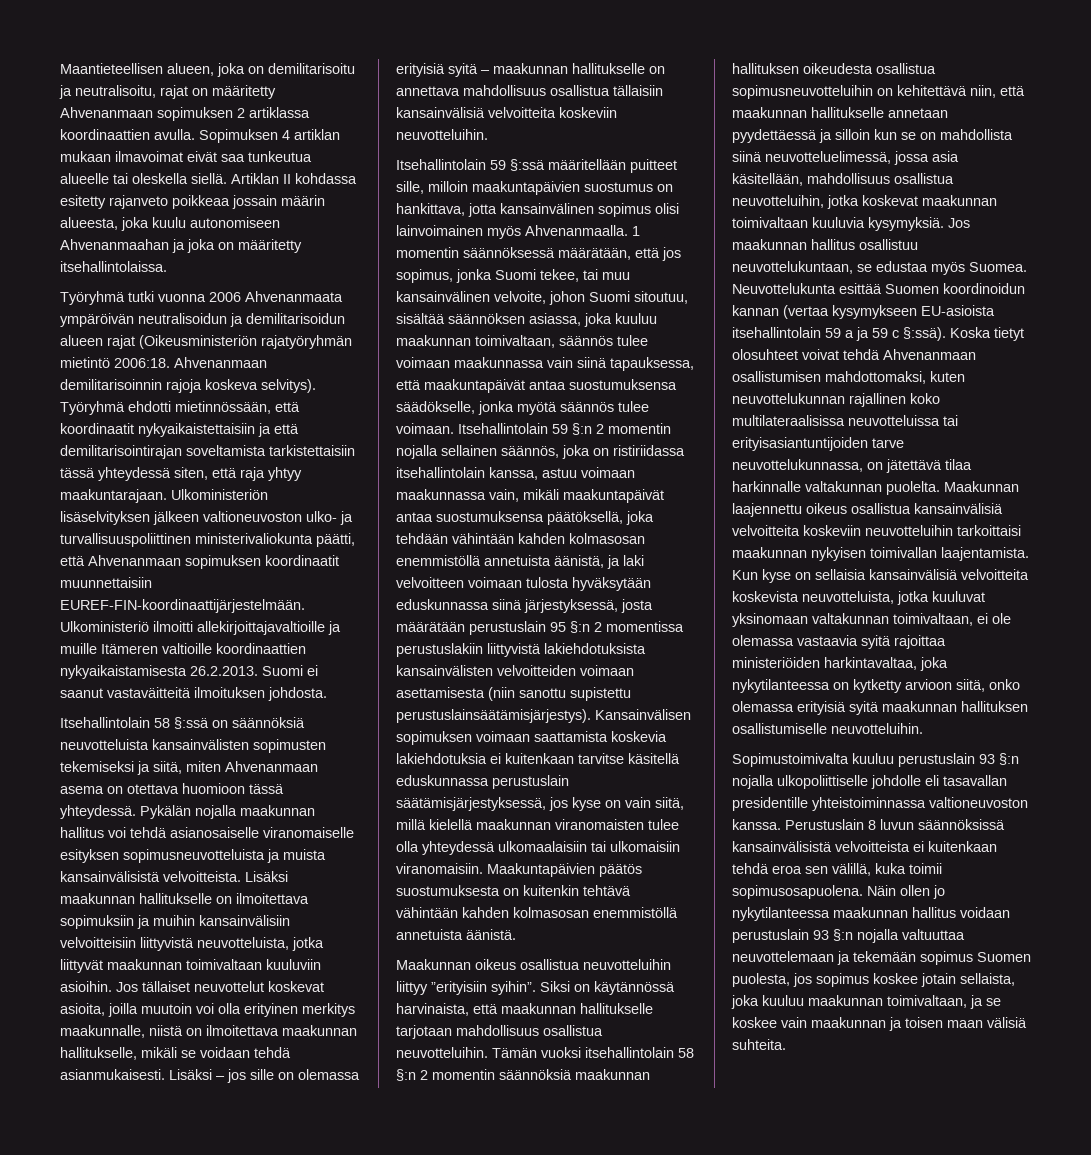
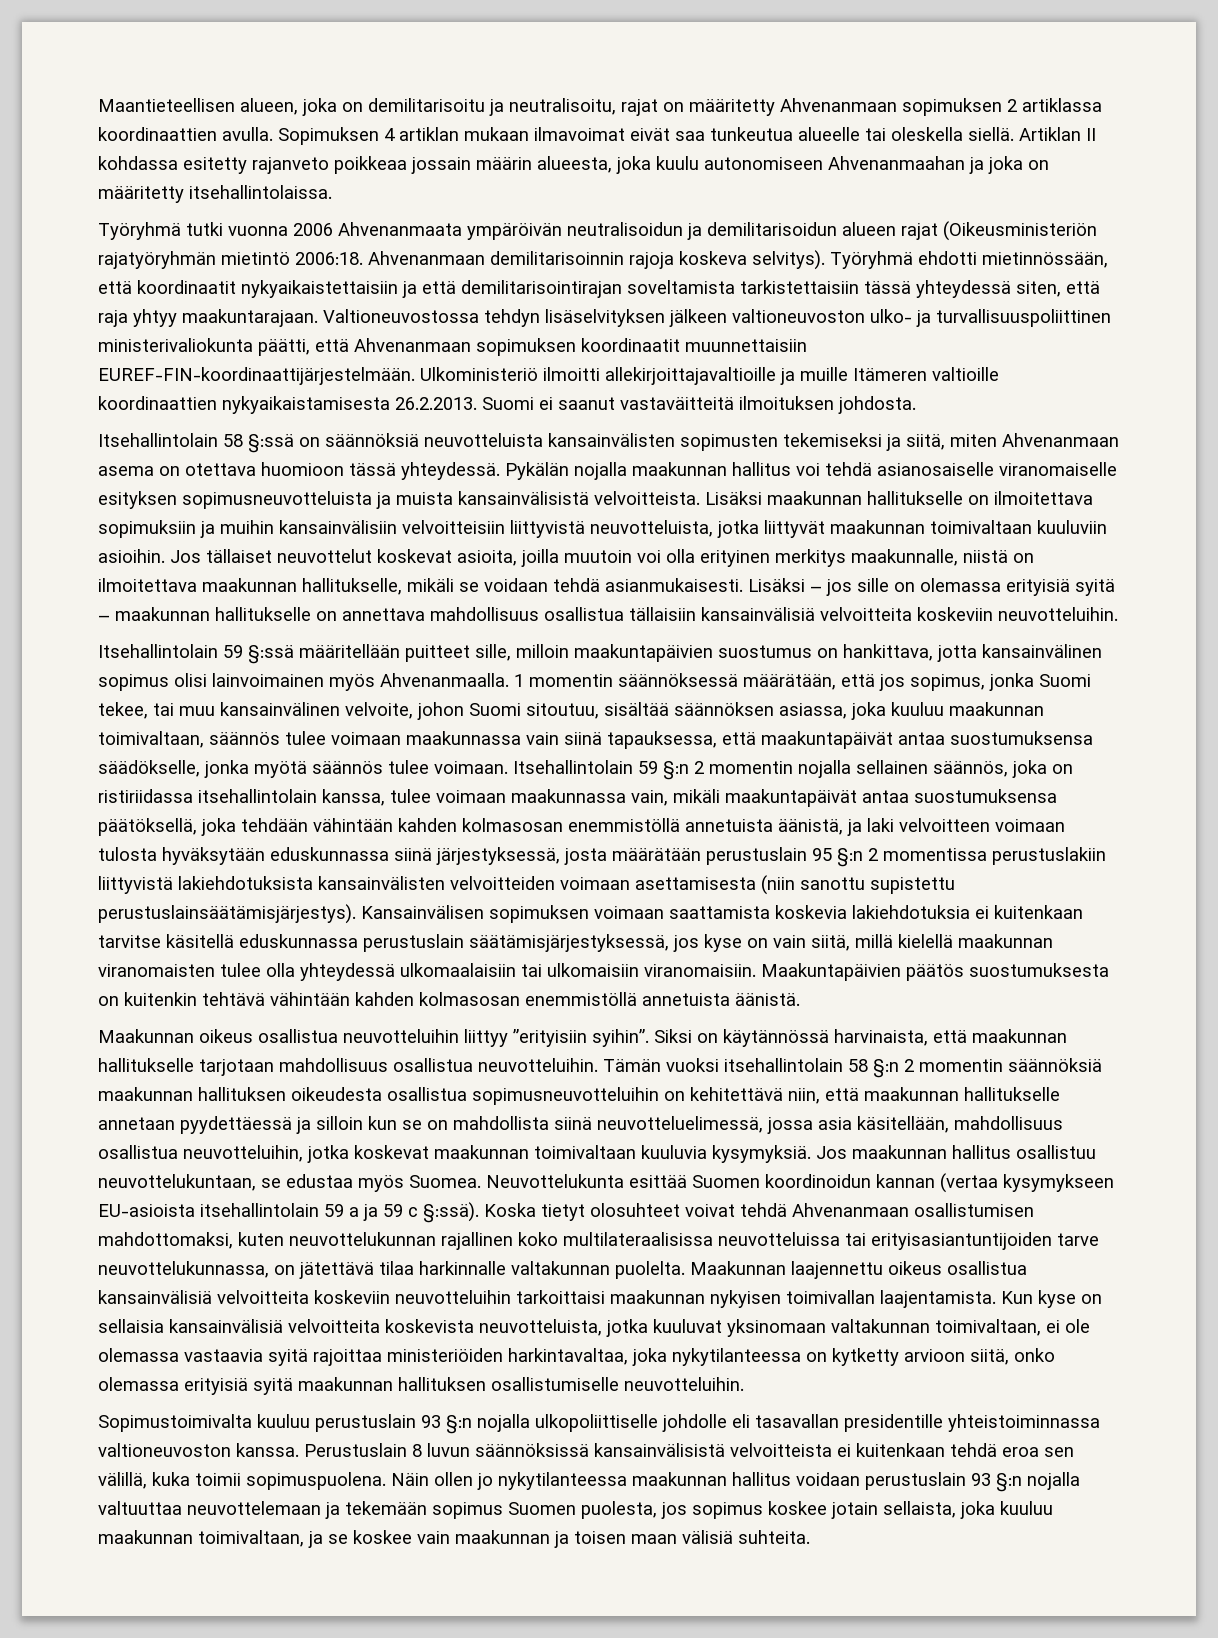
- Ulkoministeriön lisäselvityksen jälkeen valtioneuvoston ulko- ja turvallisuuspoliittinen ministerivaliokunta päätti, että Ahvenanmaan sopimuksen koordinaatit muunnettaisiin EUREF-FIN-koordinaattijärjestelmään.
+ Valtioneuvostossa tehdyn lisäselvityksen jälkeen valtioneuvoston ulko- ja turvallisuuspoliittinen ministerivaliokunta päätti, että Ahvenanmaan sopimuksen koordinaatit muunnettaisiin EUREF-FIN-koordinaattijärjestelmään.
- Itsehallintolain 59 §:n 2 momentin nojalla sellainen säännös, joka on ristiriidassa itsehallintolain kanssa, astuu voimaan maakunnassa vain, mikäli maakuntapäivät antaa suostumuksensa päätöksellä, joka tehdään vähintään kahden kolmasosan enemmistöllä annetuista äänistä, ja laki velvoitteen voimaan tulosta hyväksytään eduskunnassa siinä järjestyksessä, josta määrätään perustuslain 95 §:n 2 momentissa perustuslakiin liittyvistä lakiehdotuksista kansainvälisten velvoitteiden voimaan asettamisesta (niin sanottu supistettu perustuslainsäätämisjärjestys).
+ Itsehallintolain 59 §:n 2 momentin nojalla sellainen säännös, joka on ristiriidassa itsehallintolain kanssa, tulee voimaan maakunnassa vain, mikäli maakuntapäivät antaa suostumuksensa päätöksellä, joka tehdään vähintään kahden kolmasosan enemmistöllä annetuista äänistä, ja laki velvoitteen voimaan tulosta hyväksytään eduskunnassa siinä järjestyksessä, josta määrätään perustuslain 95 §:n 2 momentissa perustuslakiin liittyvistä lakiehdotuksista kansainvälisten velvoitteiden voimaan asettamisesta (niin sanottu supistettu perustuslainsäätämisjärjestys).
- Perustuslain 8 luvun säännöksissä kansainvälisistä velvoitteista ei kuitenkaan tehdä eroa sen välillä, kuka toimii sopimusosapuolena.
+ Perustuslain 8 luvun säännöksissä kansainvälisistä velvoitteista ei kuitenkaan tehdä eroa sen välillä, kuka toimii sopimuspuolena.

